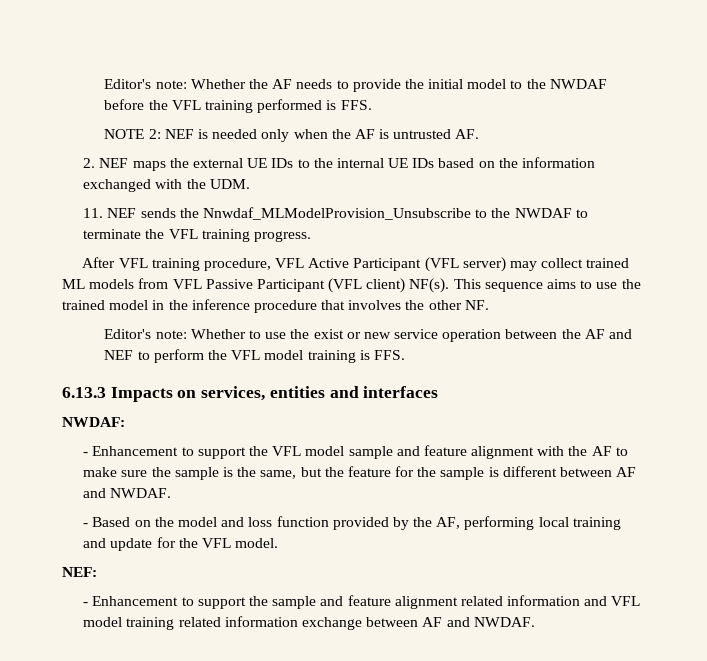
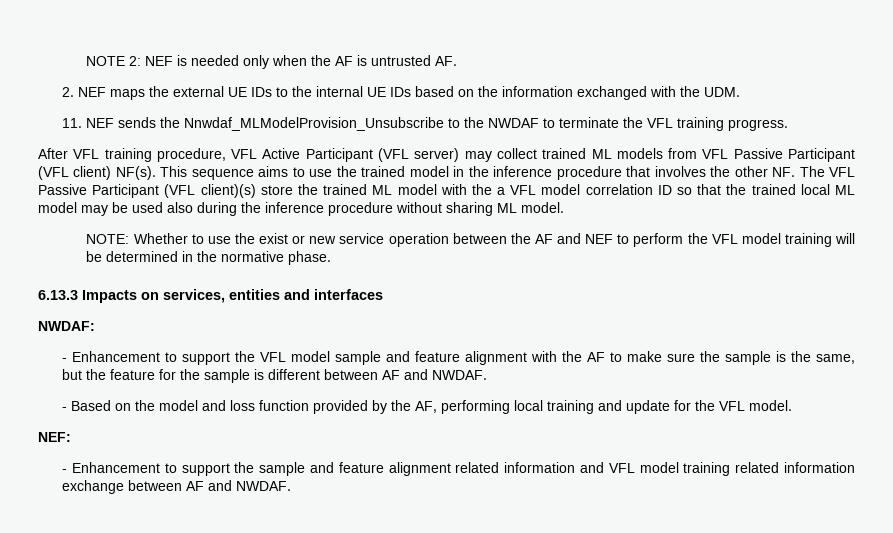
- Editor's note: Whether the AF needs to provide the initial model to the NWDAF before the VFL training performed is FFS.
- This sequence aims to use the trained model in the inference procedure that involves the other NF.
- Editor's note: Whether to use the exist or new service operation between the AF and NEF to perform the VFL model training is FFS.
+ This sequence aims to use the trained model in the inference procedure that involves the other NF. The VFL Passive Participant (VFL client)(s) store the trained ML model with the a VFL model correlation ID so that the trained local ML model may be used also during the inference procedure without sharing ML model.
+ NOTE: Whether to use the exist or new service operation between the AF and NEF to perform the VFL model training will be determined in the normative phase.

